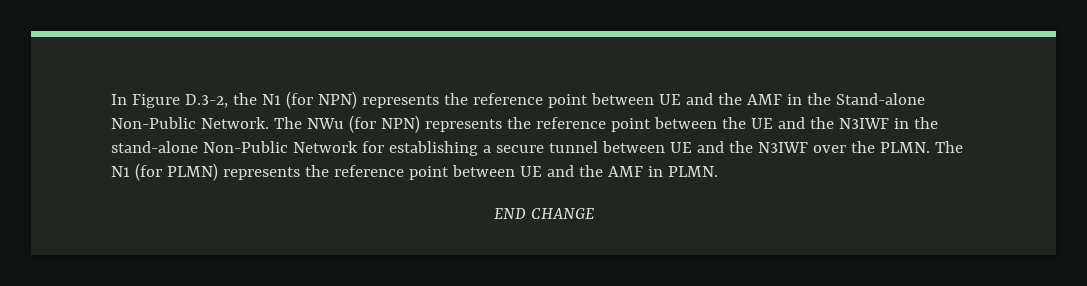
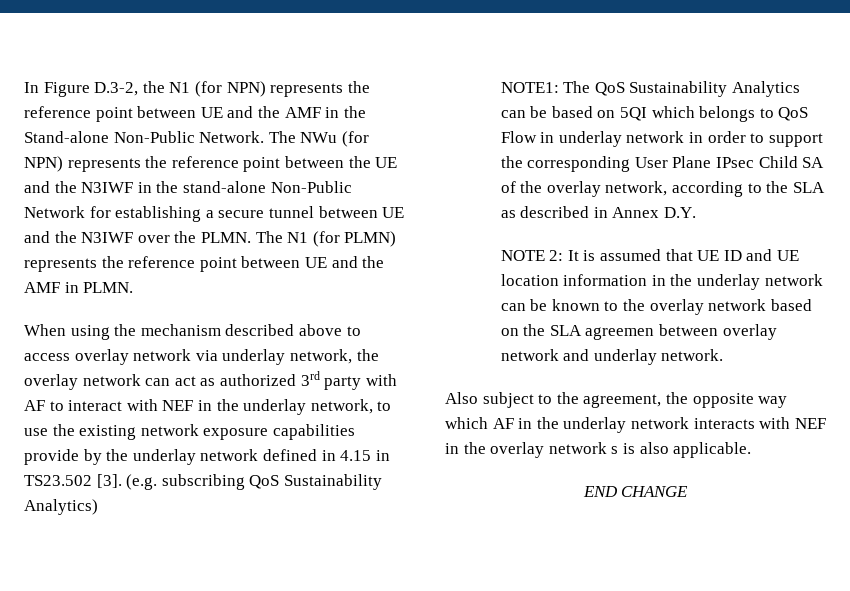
+ When using the mechanism described above to access overlay network via underlay network, the overlay network can act as authorized 3rd party with AF to interact with NEF in the underlay network, to use the existing network exposure capabilities provide by the underlay network defined in 4.15 in TS23.502 [3]. (e.g. subscribing QoS Sustainability Analytics)
+ NOTE1: The QoS Sustainability Analytics can be based on 5QI which belongs to QoS Flow in underlay network in order to support the corresponding User Plane IPsec Child SA of the overlay network, according to the SLA as described in Annex D.Y.
+ NOTE 2: It is assumed that UE ID and UE location information in the underlay network can be known to the overlay network based on the SLA agreemen between overlay network and underlay network.
+ Also subject to the agreement, the opposite way which AF in the underlay network interacts with NEF in the overlay network s is also applicable.

